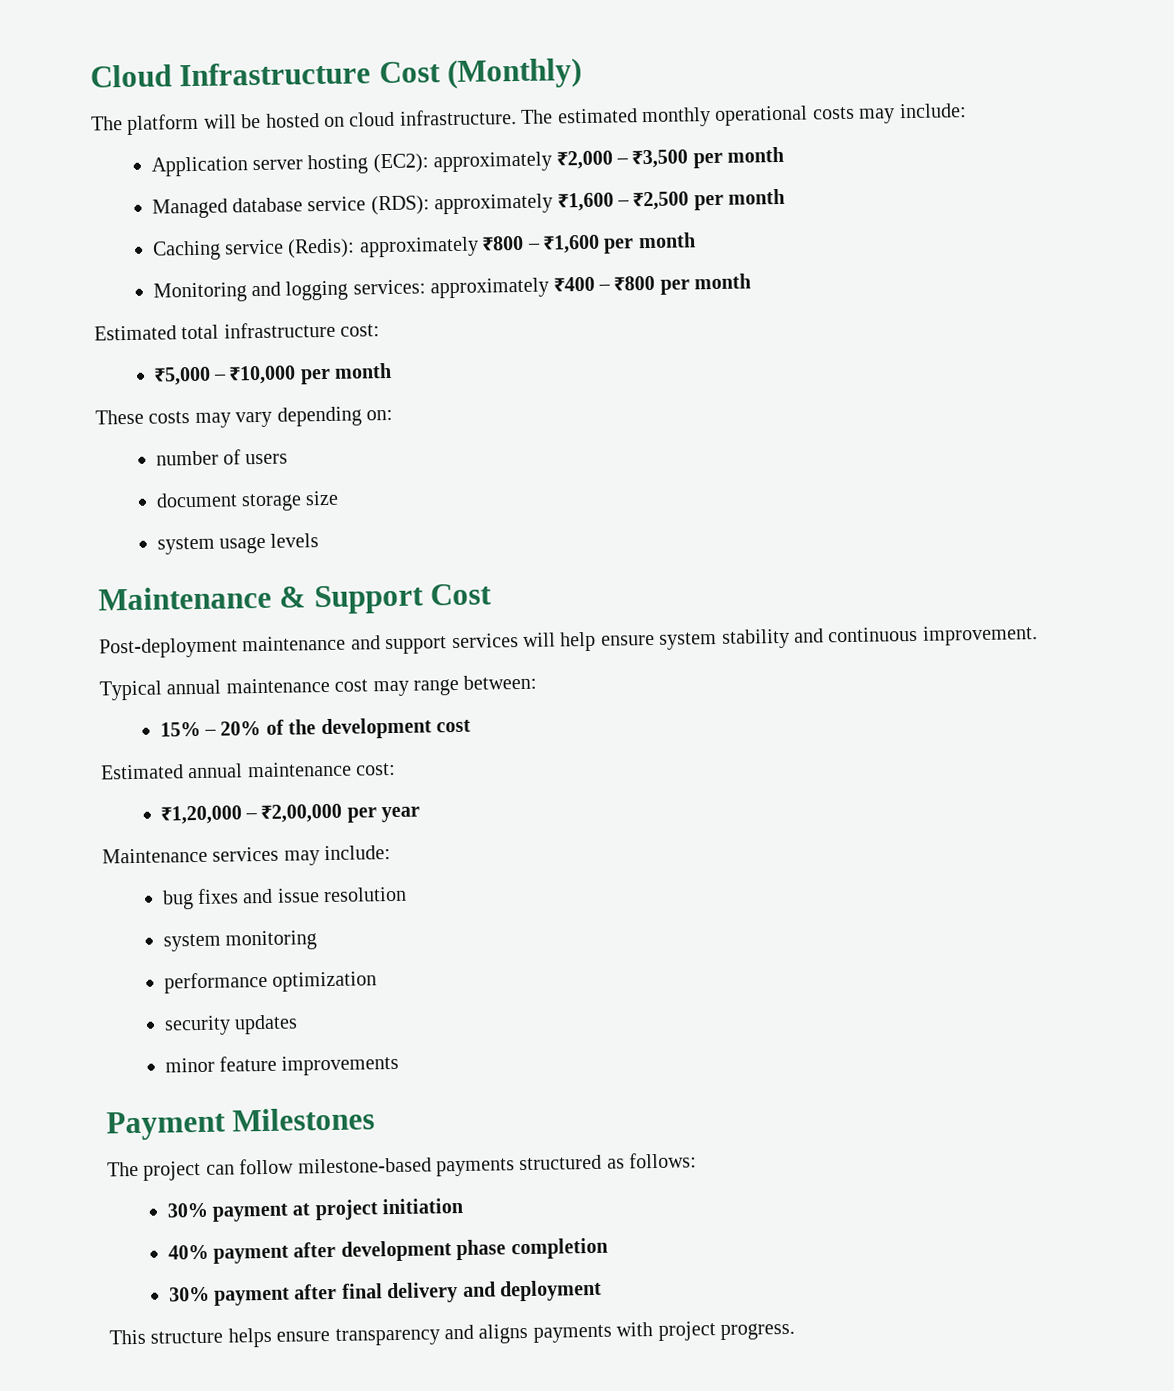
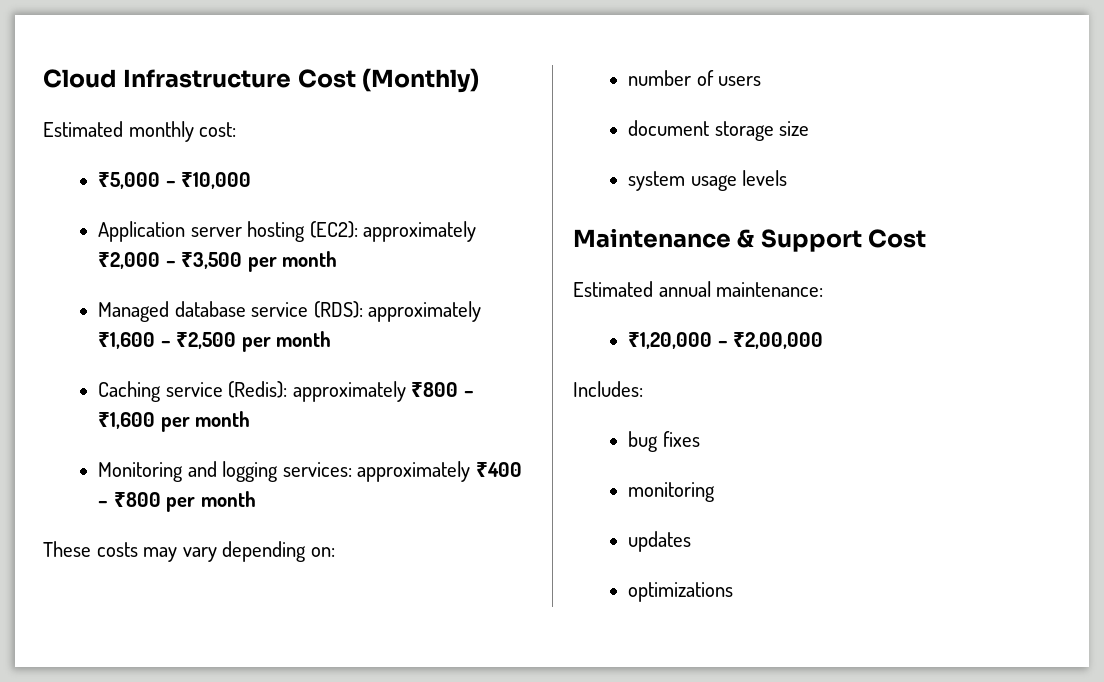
- The platform will be hosted on cloud infrastructure. The estimated monthly operational costs may include:
+ Estimated monthly cost:
+ ₹5,000 – ₹10,000
- Estimated total infrastructure cost:
- ₹5,000 – ₹10,000 per month
- Post-deployment maintenance and support services will help ensure system stability and continuous improvement.
- Typical annual maintenance cost may range between:
- 15% – 20% of the development cost
- Estimated annual maintenance cost:
+ Estimated annual maintenance:
- ₹1,20,000 – ₹2,00,000 per year
- Maintenance services may include:
- bug fixes and issue resolution
- system monitoring
- performance optimization
- security updates
- minor feature improvements
- Payment Milestones
- The project can follow milestone-based payments structured as follows:
- 30% payment at project initiation
- 40% payment after development phase completion
- 30% payment after final delivery and deployment
- This structure helps ensure transparency and aligns payments with project progress.
+ ₹1,20,000 – ₹2,00,000
+ Includes:
+ bug fixes
+ monitoring
+ updates
+ optimizations

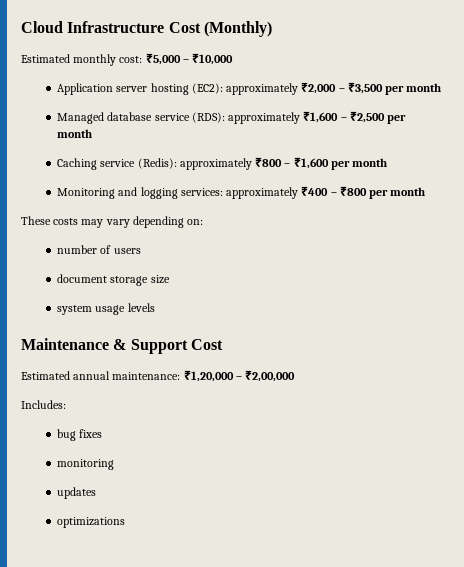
- Estimated monthly cost:
- ₹5,000 – ₹10,000
+ Estimated monthly cost: ₹5,000 – ₹10,000
- Estimated annual maintenance:
- ₹1,20,000 – ₹2,00,000
+ Estimated annual maintenance: ₹1,20,000 – ₹2,00,000

